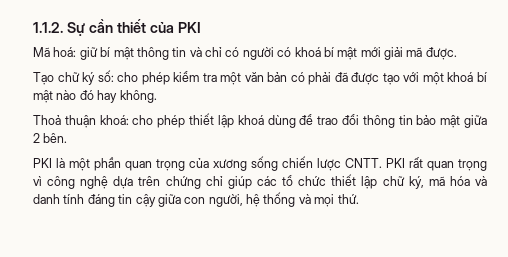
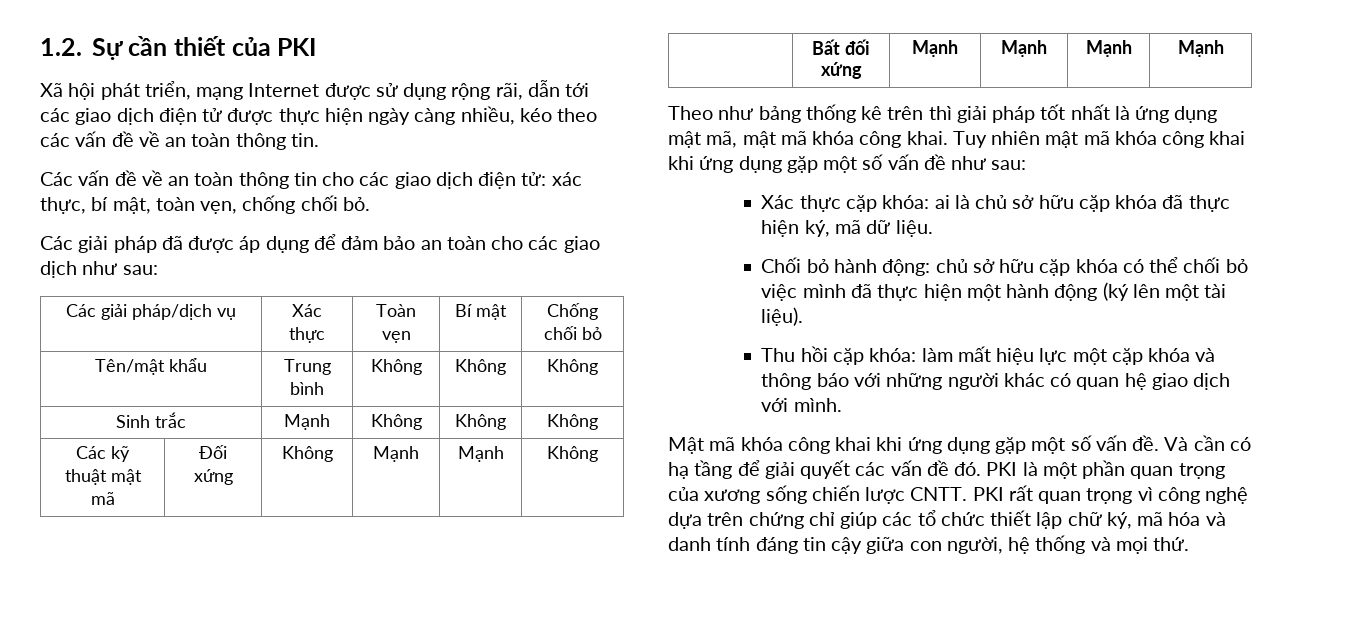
- 1.1.2. Sự cần thiết của PKI
+ 1.2. Sự cần thiết của PKI
- Mã hoá: giữ bí mật thông tin và chỉ có người có khoá bí mật mới giải mã được.
- Tạo chữ ký số: cho phép kiểm tra một văn bản có phải đã được tạo với một khoá bí mật nào đó hay không.
- Thoả thuận khoá: cho phép thiết lập khoá dùng để trao đổi thông tin bảo mật giữa 2 bên.
- PKI là một phần quan trọng của xương sống chiến lược CNTT.
+ Xã hội phát triển, mạng Internet được sử dụng rộng rãi, dẫn tới các giao dịch điện tử được thực hiện ngày càng nhiều, kéo theo các vấn đề về an toàn thông tin.
+ Các vấn đề về an toàn thông tin cho các giao dịch điện tử: xác thực, bí mật, toàn vẹn, chống chối bỏ.
+ Các giải pháp đã được áp dụng để đảm bảo an toàn cho các giao dịch như sau:
+ Các giải pháp/dịch vụ | Xác thực | Toàn vẹn | Bí mật | Chống chối bỏ
+ Tên/mật khẩu | Trung bình | Không | Không | Không
+ Sinh trắc | Mạnh | Không | Không | Không
+ Các kỹ thuật mật mã | Đối xứng | Không | Mạnh | Mạnh | Không
+ | Bất đối xứng | Mạnh | Mạnh | Mạnh | Mạnh
+ Theo như bảng thống kê trên thì giải pháp tốt nhất là ứng dụng mật mã, mật mã khóa công khai. Tuy nhiên mật mã khóa công khai khi ứng dụng gặp một số vấn đề như sau:
+ Xác thực cặp khóa: ai là chủ sở hữu cặp khóa đã thực hiện ký, mã dữ liệu.
+ Chối bỏ hành động: chủ sở hữu cặp khóa có thể chối bỏ việc mình đã thực hiện một hành động (ký lên một tài liệu).
+ Thu hồi cặp khóa: làm mất hiệu lực một cặp khóa và thông báo với những người khác có quan hệ giao dịch với mình.
+ Mật mã khóa công khai khi ứng dụng gặp một số vấn đề. Và cần có hạ tầng để giải quyết các vấn đề đó. PKI là một phần quan trọng của xương sống chiến lược CNTT.

